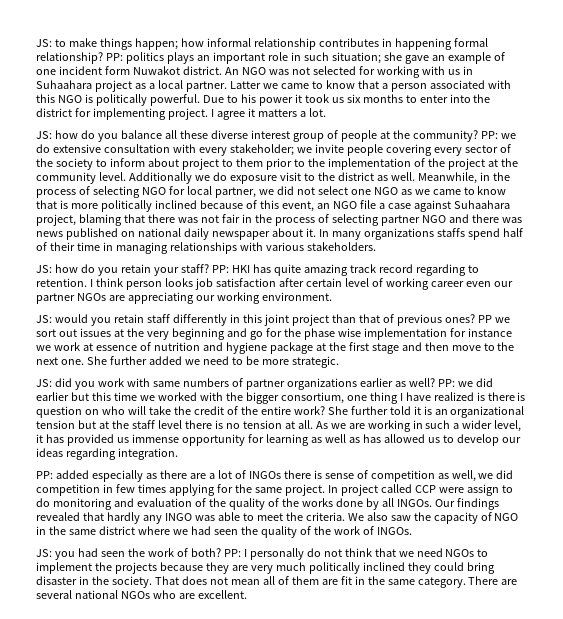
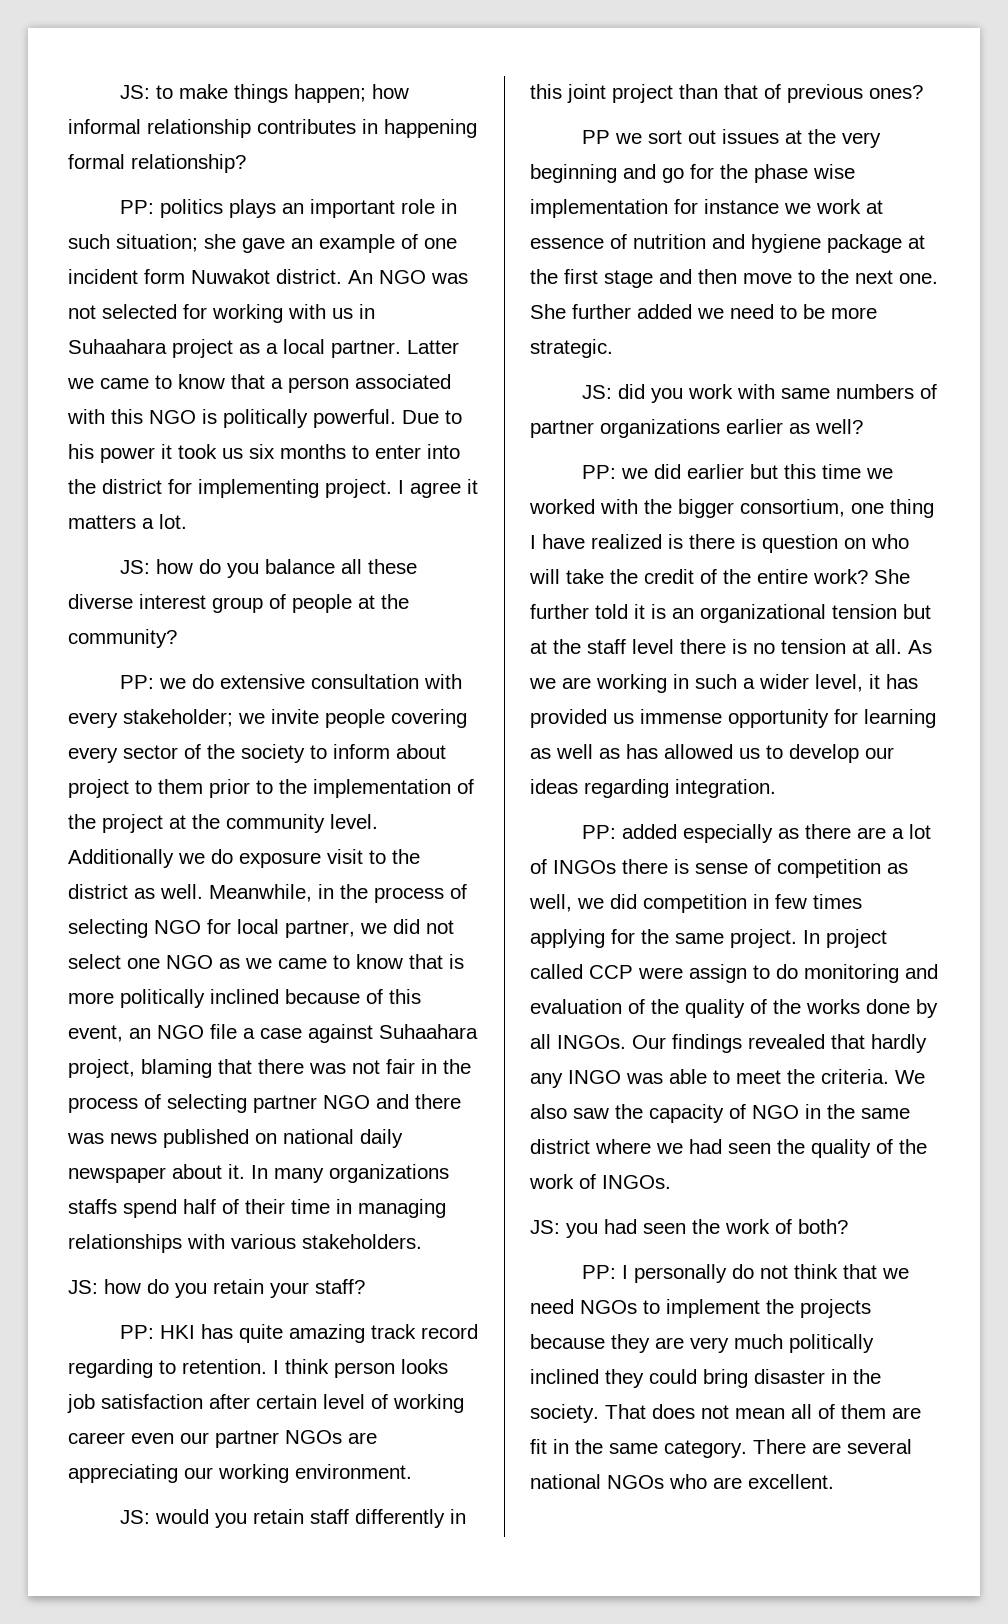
- JS: to make things happen; how informal relationship contributes in happening formal relationship? PP: politics plays an important role in such situation; she gave an example of one incident form Nuwakot district.
+ JS: to make things happen; how informal relationship contributes in happening formal relationship?
+ PP: politics plays an important role in such situation; she gave an example of one incident form Nuwakot district.
- JS: how do you balance all these diverse interest group of people at the community? PP: we do extensive consultation with every stakeholder; we invite people covering every sector of the society to inform about project to them prior to the implementation of the project at the community level.
+ JS: how do you balance all these diverse interest group of people at the community?
+ PP: we do extensive consultation with every stakeholder; we invite people covering every sector of the society to inform about project to them prior to the implementation of the project at the community level.
- JS: how do you retain your staff? PP: HKI has quite amazing track record regarding to retention.
+ JS: how do you retain your staff?
+ PP: HKI has quite amazing track record regarding to retention.
- JS: would you retain staff differently in this joint project than that of previous ones? PP we sort out issues at the very beginning and go for the phase wise implementation for instance we work at essence of nutrition and hygiene package at the first stage and then move to the next one.
+ JS: would you retain staff differently in this joint project than that of previous ones?
+ PP we sort out issues at the very beginning and go for the phase wise implementation for instance we work at essence of nutrition and hygiene package at the first stage and then move to the next one.
- JS: did you work with same numbers of partner organizations earlier as well? PP: we did earlier but this time we worked with the bigger consortium, one thing I have realized is there is question on who will take the credit of the entire work?
+ JS: did you work with same numbers of partner organizations earlier as well?
+ PP: we did earlier but this time we worked with the bigger consortium, one thing I have realized is there is question on who will take the credit of the entire work?
- JS: you had seen the work of both? PP: I personally do not think that we need NGOs to implement the projects because they are very much politically inclined they could bring disaster in the society.
+ JS: you had seen the work of both?
+ PP: I personally do not think that we need NGOs to implement the projects because they are very much politically inclined they could bring disaster in the society.

